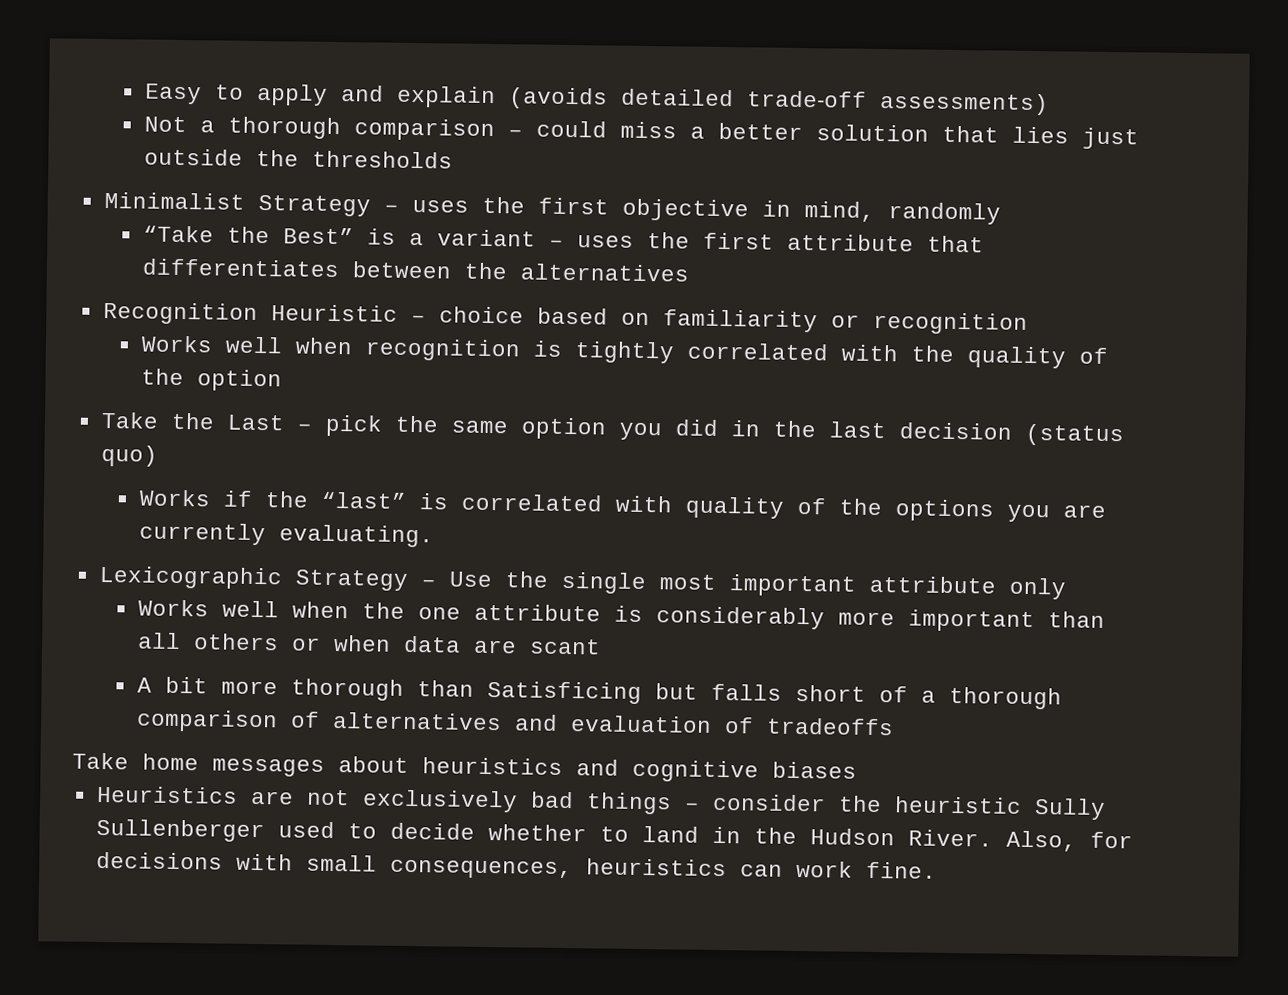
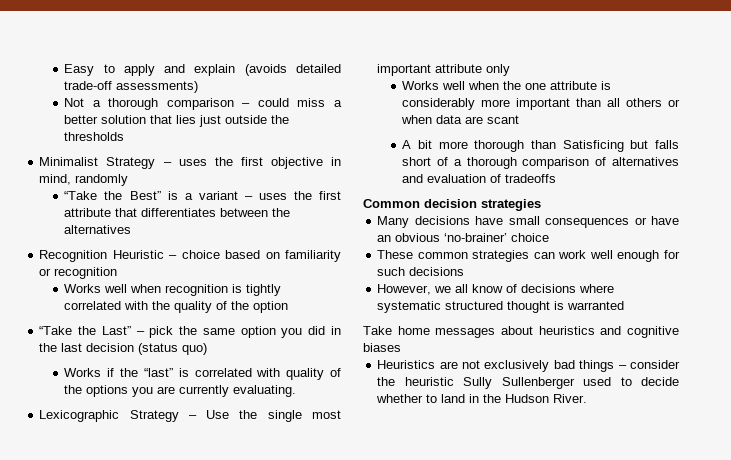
- Take the Last – pick the same option you did in the last decision (status quo)
+ “Take the Last” – pick the same option you did in the last decision (status quo)
+ Common decision strategies
+ Many decisions have small consequences or have an obvious ‘no-brainer’ choice
+ These common strategies can work well enough for such decisions
+ However, we all know of decisions where systematic structured thought is warranted
- Also, for decisions with small consequences, heuristics can work fine.

